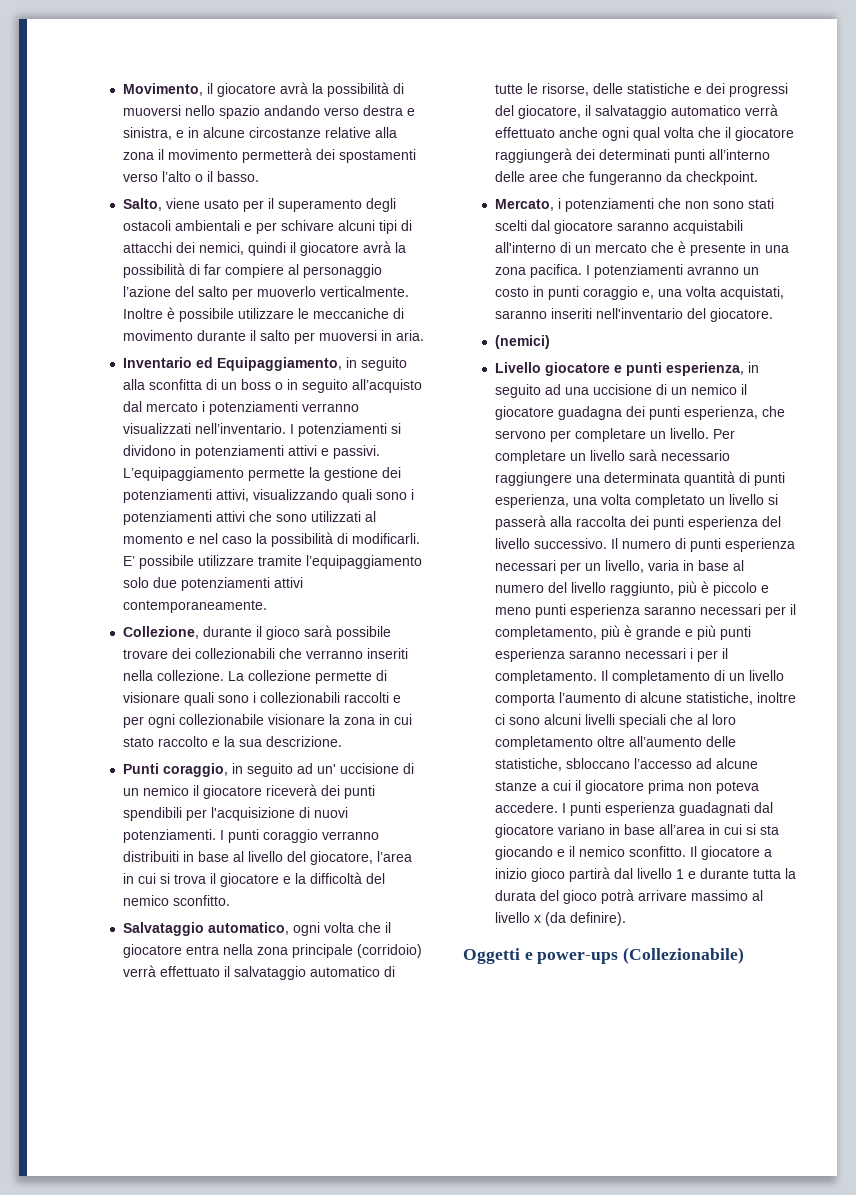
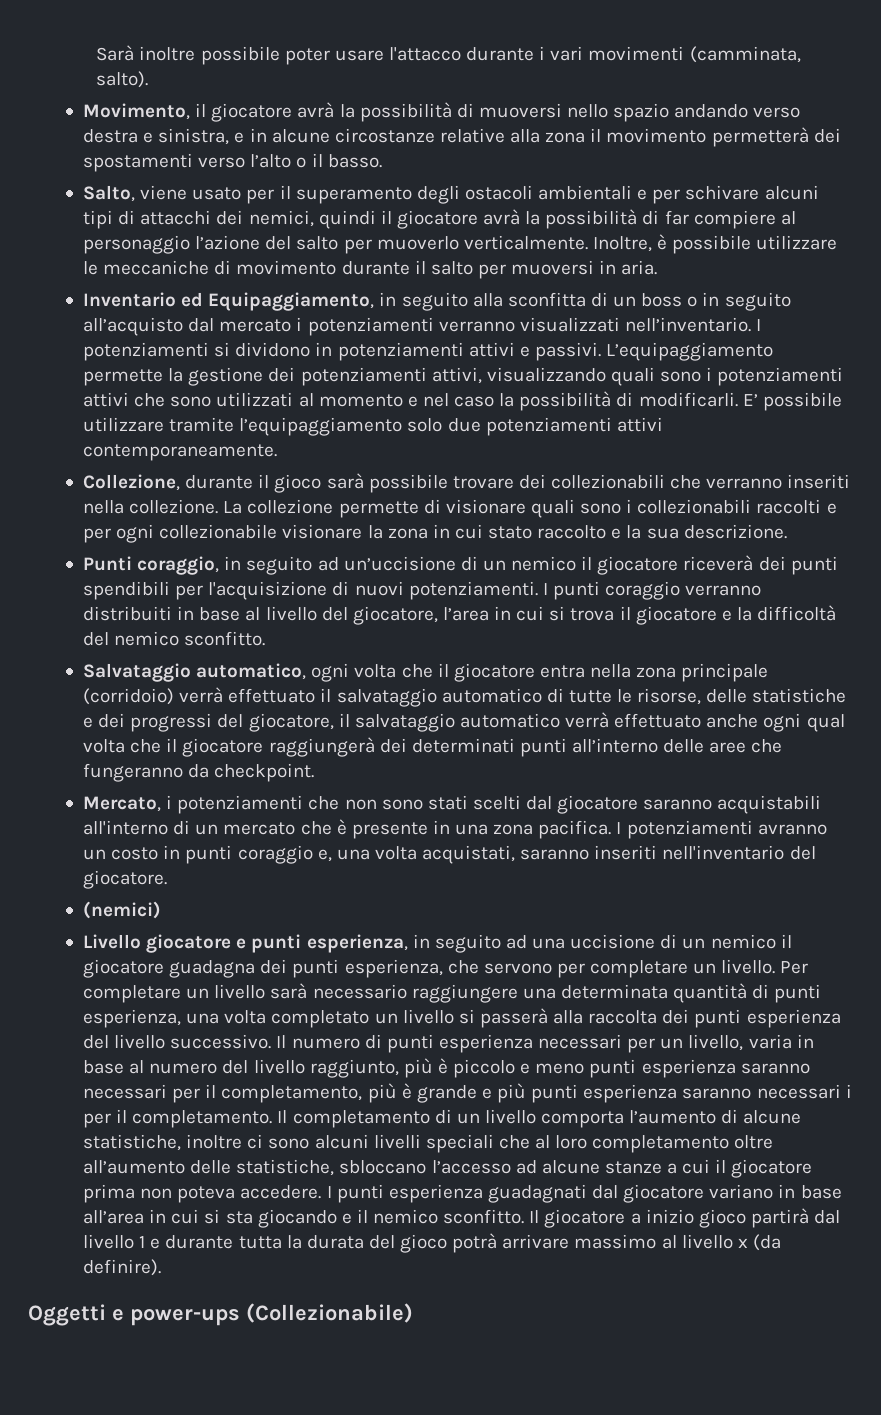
+ Sarà inoltre possibile poter usare l'attacco durante i vari movimenti (camminata, salto).
- Inoltre è possibile utilizzare le meccaniche di movimento durante il salto per muoversi in aria.
+ Inoltre, è possibile utilizzare le meccaniche di movimento durante il salto per muoversi in aria.
- Punti coraggio, in seguito ad un' uccisione di un nemico il giocatore riceverà dei punti spendibili per l'acquisizione di nuovi potenziamenti.
+ Punti coraggio, in seguito ad un’uccisione di un nemico il giocatore riceverà dei punti spendibili per l'acquisizione di nuovi potenziamenti.

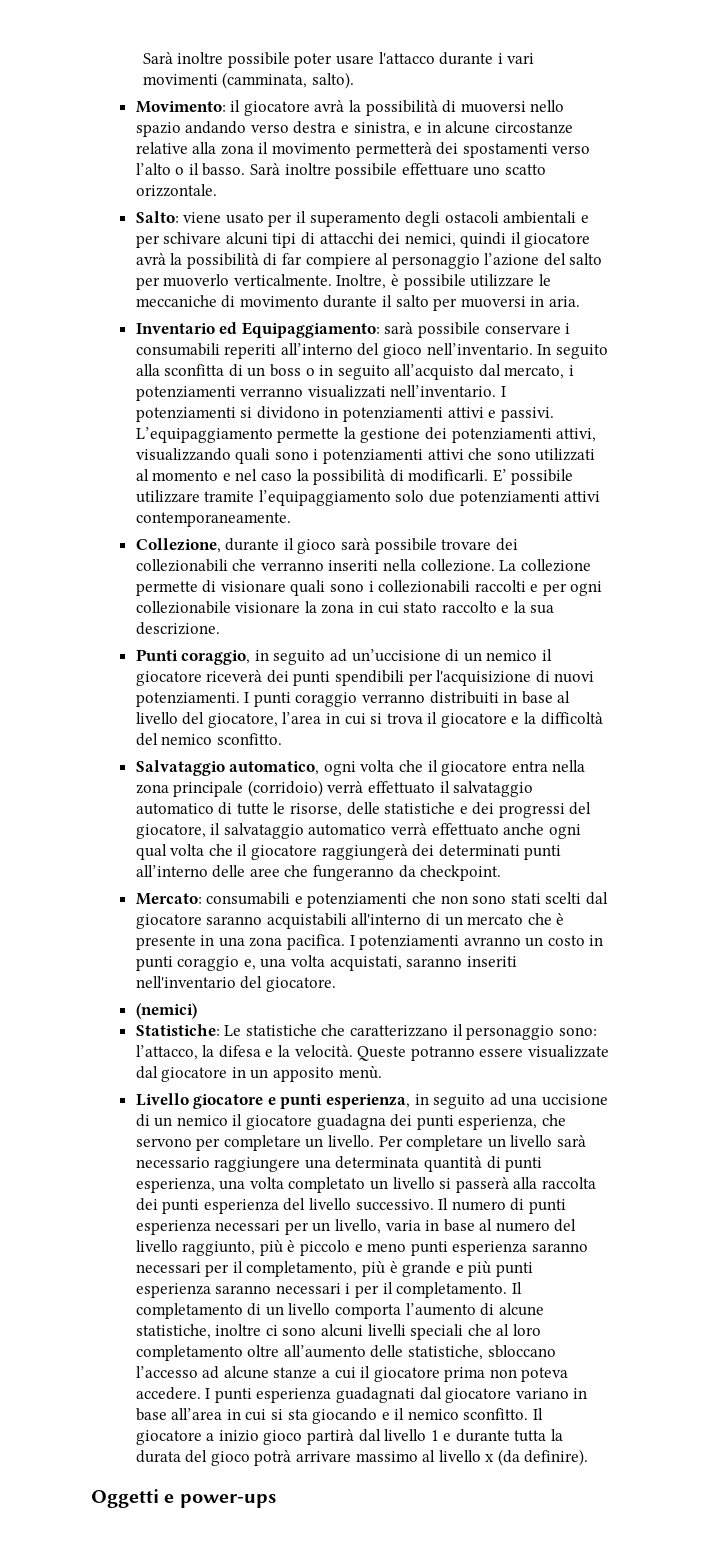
- Movimento, il giocatore avrà la possibilità di muoversi nello spazio andando verso destra e sinistra, e in alcune circostanze relative alla zona il movimento permetterà dei spostamenti verso l’alto o il basso.
- Salto, viene usato per il superamento degli ostacoli ambientali e per schivare alcuni tipi di attacchi dei nemici, quindi il giocatore avrà la possibilità di far compiere al personaggio l’azione del salto per muoverlo verticalmente.
+ Movimento: il giocatore avrà la possibilità di muoversi nello spazio andando verso destra e sinistra, e in alcune circostanze relative alla zona il movimento permetterà dei spostamenti verso l’alto o il basso. Sarà inoltre possibile effettuare uno scatto orizzontale.
+ Salto: viene usato per il superamento degli ostacoli ambientali e per schivare alcuni tipi di attacchi dei nemici, quindi il giocatore avrà la possibilità di far compiere al personaggio l’azione del salto per muoverlo verticalmente.
- Inventario ed Equipaggiamento, in seguito alla sconfitta di un boss o in seguito all’acquisto dal mercato i potenziamenti verranno visualizzati nell’inventario.
+ Inventario ed Equipaggiamento: sarà possibile conservare i consumabili reperiti all’interno del gioco nell’inventario. In seguito alla sconfitta di un boss o in seguito all’acquisto dal mercato, i potenziamenti verranno visualizzati nell’inventario.
- Mercato, i potenziamenti che non sono stati scelti dal giocatore saranno acquistabili all'interno di un mercato che è presente in una zona pacifica.
+ Mercato: consumabili e potenziamenti che non sono stati scelti dal giocatore saranno acquistabili all'interno di un mercato che è presente in una zona pacifica.
+ Statistiche: Le statistiche che caratterizzano il personaggio sono: l’attacco, la difesa e la velocità. Queste potranno essere visualizzate dal giocatore in un apposito menù.
- Oggetti e power-ups (Collezionabile)
+ Oggetti e power-ups

